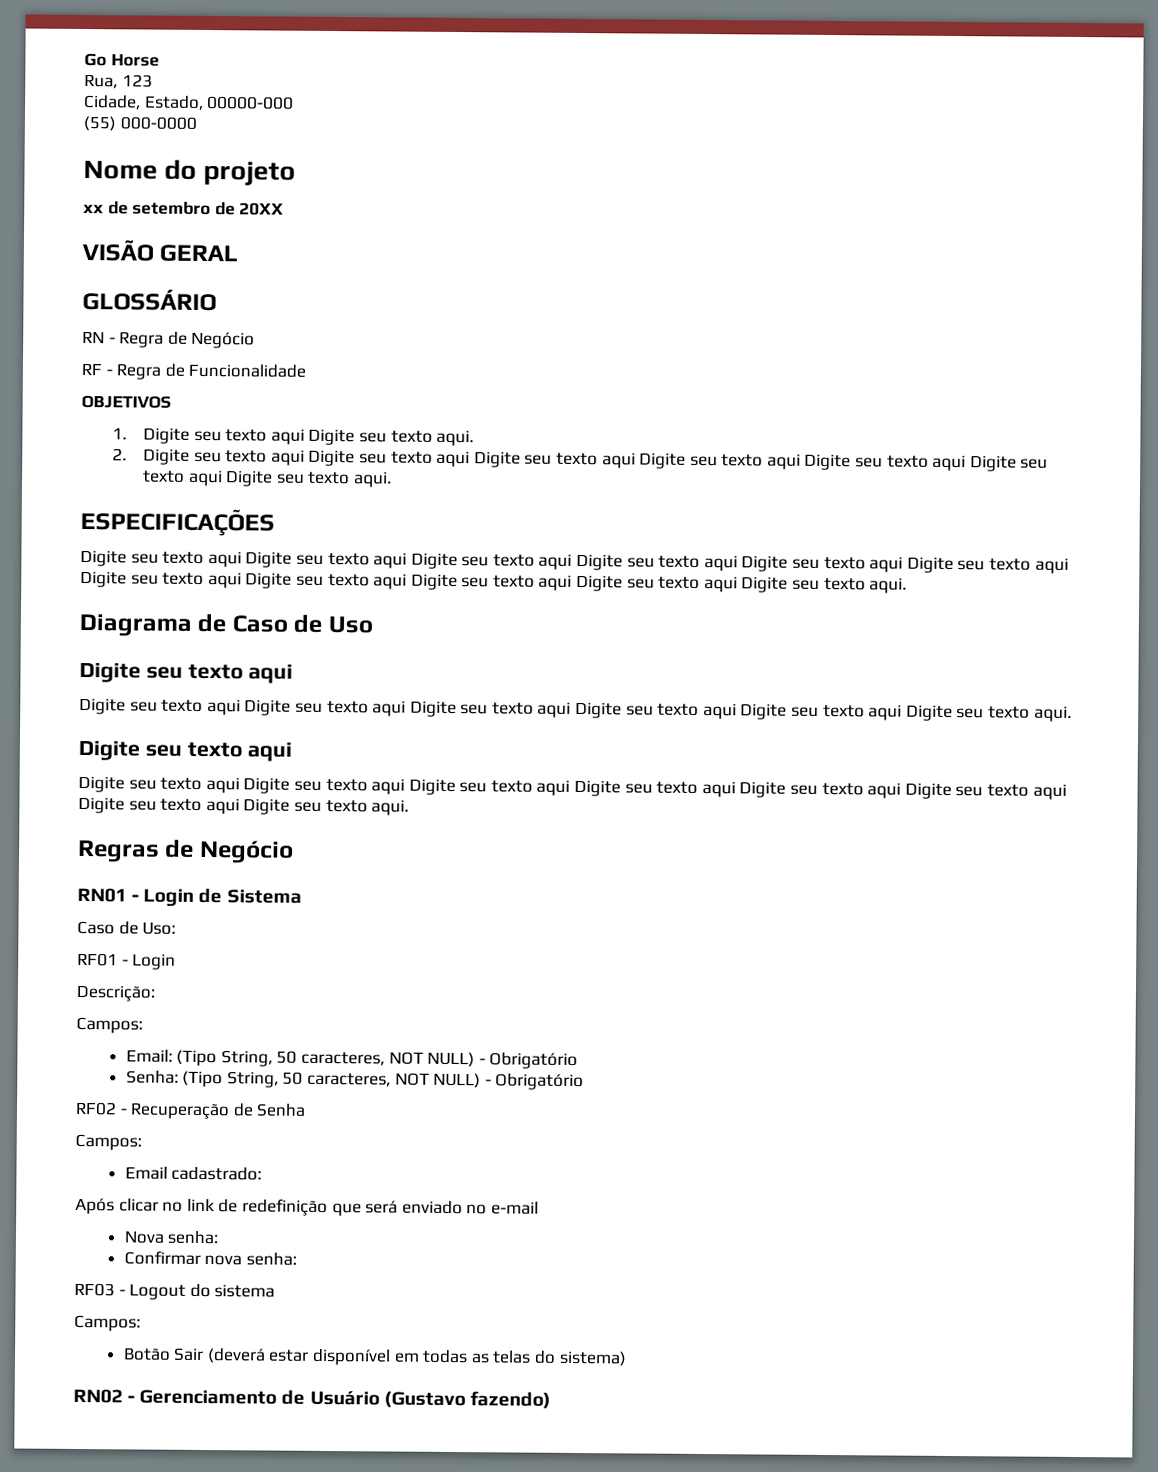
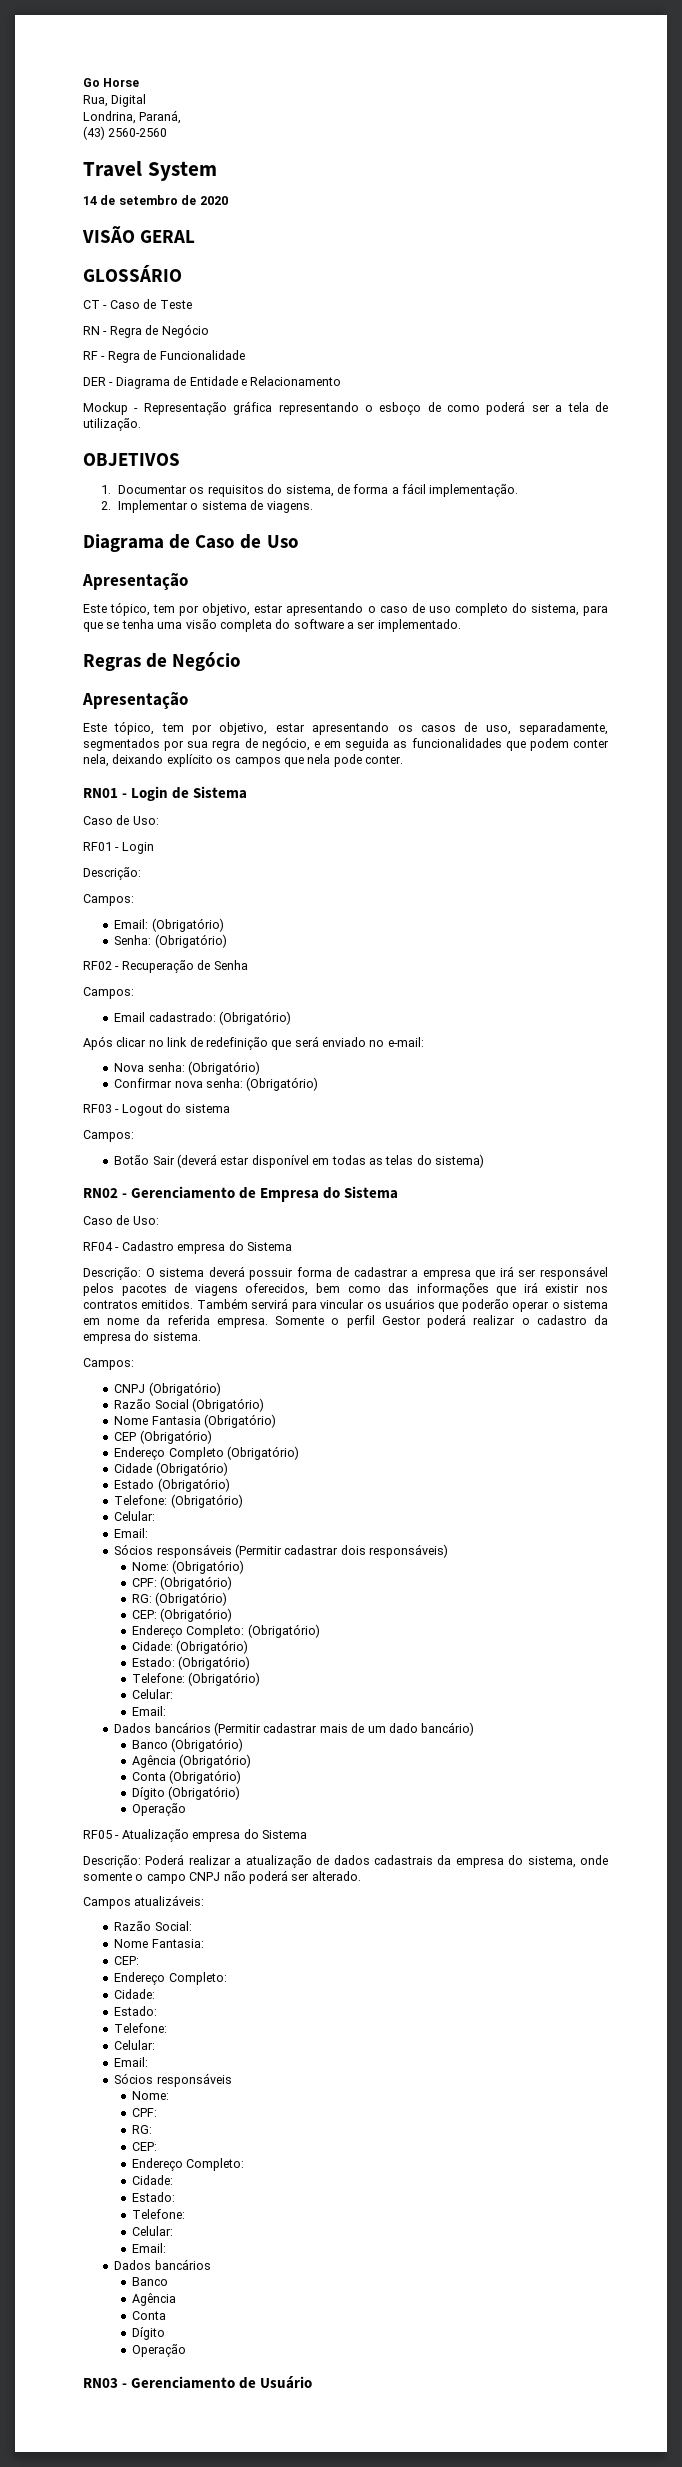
- Rua, 123
- Cidade, Estado, 00000-000
- (55) 000-0000
- Nome do projeto
- xx de setembro de 20XX
+ Rua, Digital
+ Londrina, Paraná,
+ (43) 2560-2560
+ Travel System
+ 14 de setembro de 2020
+ CT - Caso de Teste
+ DER - Diagrama de Entidade e Relacionamento
+ Mockup - Representação gráfica representando o esboço de como poderá ser a tela de utilização.
  OBJETIVOS
- 1. Digite seu texto aqui Digite seu texto aqui.
- 2. Digite seu texto aqui Digite seu texto aqui Digite seu texto aqui Digite seu texto aqui Digite seu texto aqui Digite seu texto aqui Digite seu texto aqui.
- ESPECIFICAÇÕES
- Digite seu texto aqui Digite seu texto aqui Digite seu texto aqui Digite seu texto aqui Digite seu texto aqui Digite seu texto aqui Digite seu texto aqui Digite seu texto aqui Digite seu texto aqui Digite seu texto aqui Digite seu texto aqui.
+ 1. Documentar os requisitos do sistema, de forma a fácil implementação.
+ 2. Implementar o sistema de viagens.
  Diagrama de Caso de Uso
- Digite seu texto aqui
- Digite seu texto aqui Digite seu texto aqui Digite seu texto aqui Digite seu texto aqui Digite seu texto aqui Digite seu texto aqui.
- Digite seu texto aqui
- Digite seu texto aqui Digite seu texto aqui Digite seu texto aqui Digite seu texto aqui Digite seu texto aqui Digite seu texto aqui Digite seu texto aqui Digite seu texto aqui.
+ Apresentação
+ Este tópico, tem por objetivo, estar apresentando o caso de uso completo do sistema, para que se tenha uma visão completa do software a ser implementado.
  Regras de Negócio
+ Apresentação
+ Este tópico, tem por objetivo, estar apresentando os casos de uso, separadamente, segmentados por sua regra de negócio, e em seguida as funcionalidades que podem conter nela, deixando explícito os campos que nela pode conter.
- Email: (Tipo String, 50 caracteres, NOT NULL) - Obrigatório
- Senha: (Tipo String, 50 caracteres, NOT NULL) - Obrigatório
+ Email: (Obrigatório)
+ Senha: (Obrigatório)
- Email cadastrado:
+ Email cadastrado: (Obrigatório)
- Após clicar no link de redefinição que será enviado no e-mail
+ Após clicar no link de redefinição que será enviado no e-mail:
- Nova senha:
+ Nova senha: (Obrigatório)
- Confirmar nova senha:
+ Confirmar nova senha: (Obrigatório)
- RN02 - Gerenciamento de Usuário (Gustavo fazendo)
+ RN02 - Gerenciamento de Empresa do Sistema
+ Caso de Uso:
+ RF04 - Cadastro empresa do Sistema
+ Descrição: O sistema deverá possuir forma de cadastrar a empresa que irá ser responsável pelos pacotes de viagens oferecidos, bem como das informações que irá existir nos contratos emitidos. Também servirá para vincular os usuários que poderão operar o sistema em nome da referida empresa. Somente o perfil Gestor poderá realizar o cadastro da empresa do sistema.
+ Campos:
+ CNPJ (Obrigatório)
+ Razão Social (Obrigatório)
+ Nome Fantasia (Obrigatório)
+ CEP (Obrigatório)
+ Endereço Completo (Obrigatório)
+ Cidade (Obrigatório)
+ Estado (Obrigatório)
+ Telefone: (Obrigatório)
+ Celular:
+ Email:
+ Sócios responsáveis (Permitir cadastrar dois responsáveis)
+ Nome: (Obrigatório)
+ CPF: (Obrigatório)
+ RG: (Obrigatório)
+ CEP: (Obrigatório)
+ Endereço Completo: (Obrigatório)
+ Cidade: (Obrigatório)
+ Estado: (Obrigatório)
+ Telefone: (Obrigatório)
+ Celular:
+ Email:
+ Dados bancários (Permitir cadastrar mais de um dado bancário)
+ Banco (Obrigatório)
+ Agência (Obrigatório)
+ Conta (Obrigatório)
+ Dígito (Obrigatório)
+ Operação
+ RF05 - Atualização empresa do Sistema
+ Descrição: Poderá realizar a atualização de dados cadastrais da empresa do sistema, onde somente o campo CNPJ não poderá ser alterado.
+ Campos atualizáveis:
+ Razão Social:
+ Nome Fantasia:
+ CEP:
+ Endereço Completo:
+ Cidade:
+ Estado:
+ Telefone:
+ Celular:
+ Email:
+ Sócios responsáveis
+ Nome:
+ CPF:
+ RG:
+ CEP:
+ Endereço Completo:
+ Cidade:
+ Estado:
+ Telefone:
+ Celular:
+ Email:
+ Dados bancários
+ Banco
+ Agência
+ Conta
+ Dígito
+ Operação
+ RN03 - Gerenciamento de Usuário

